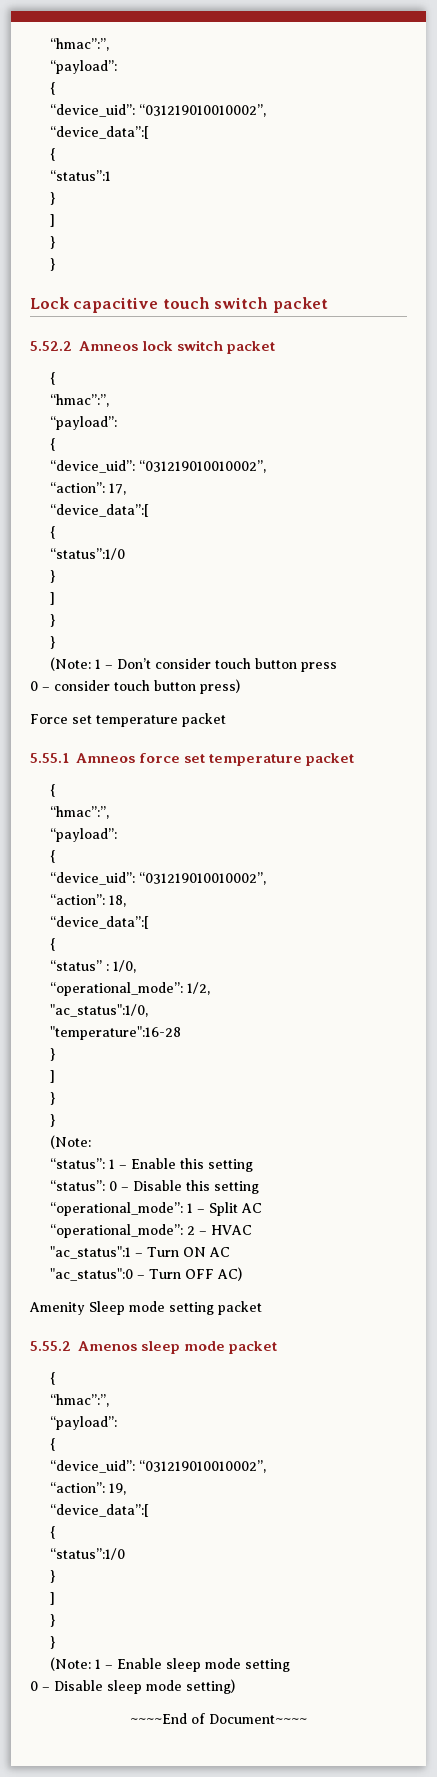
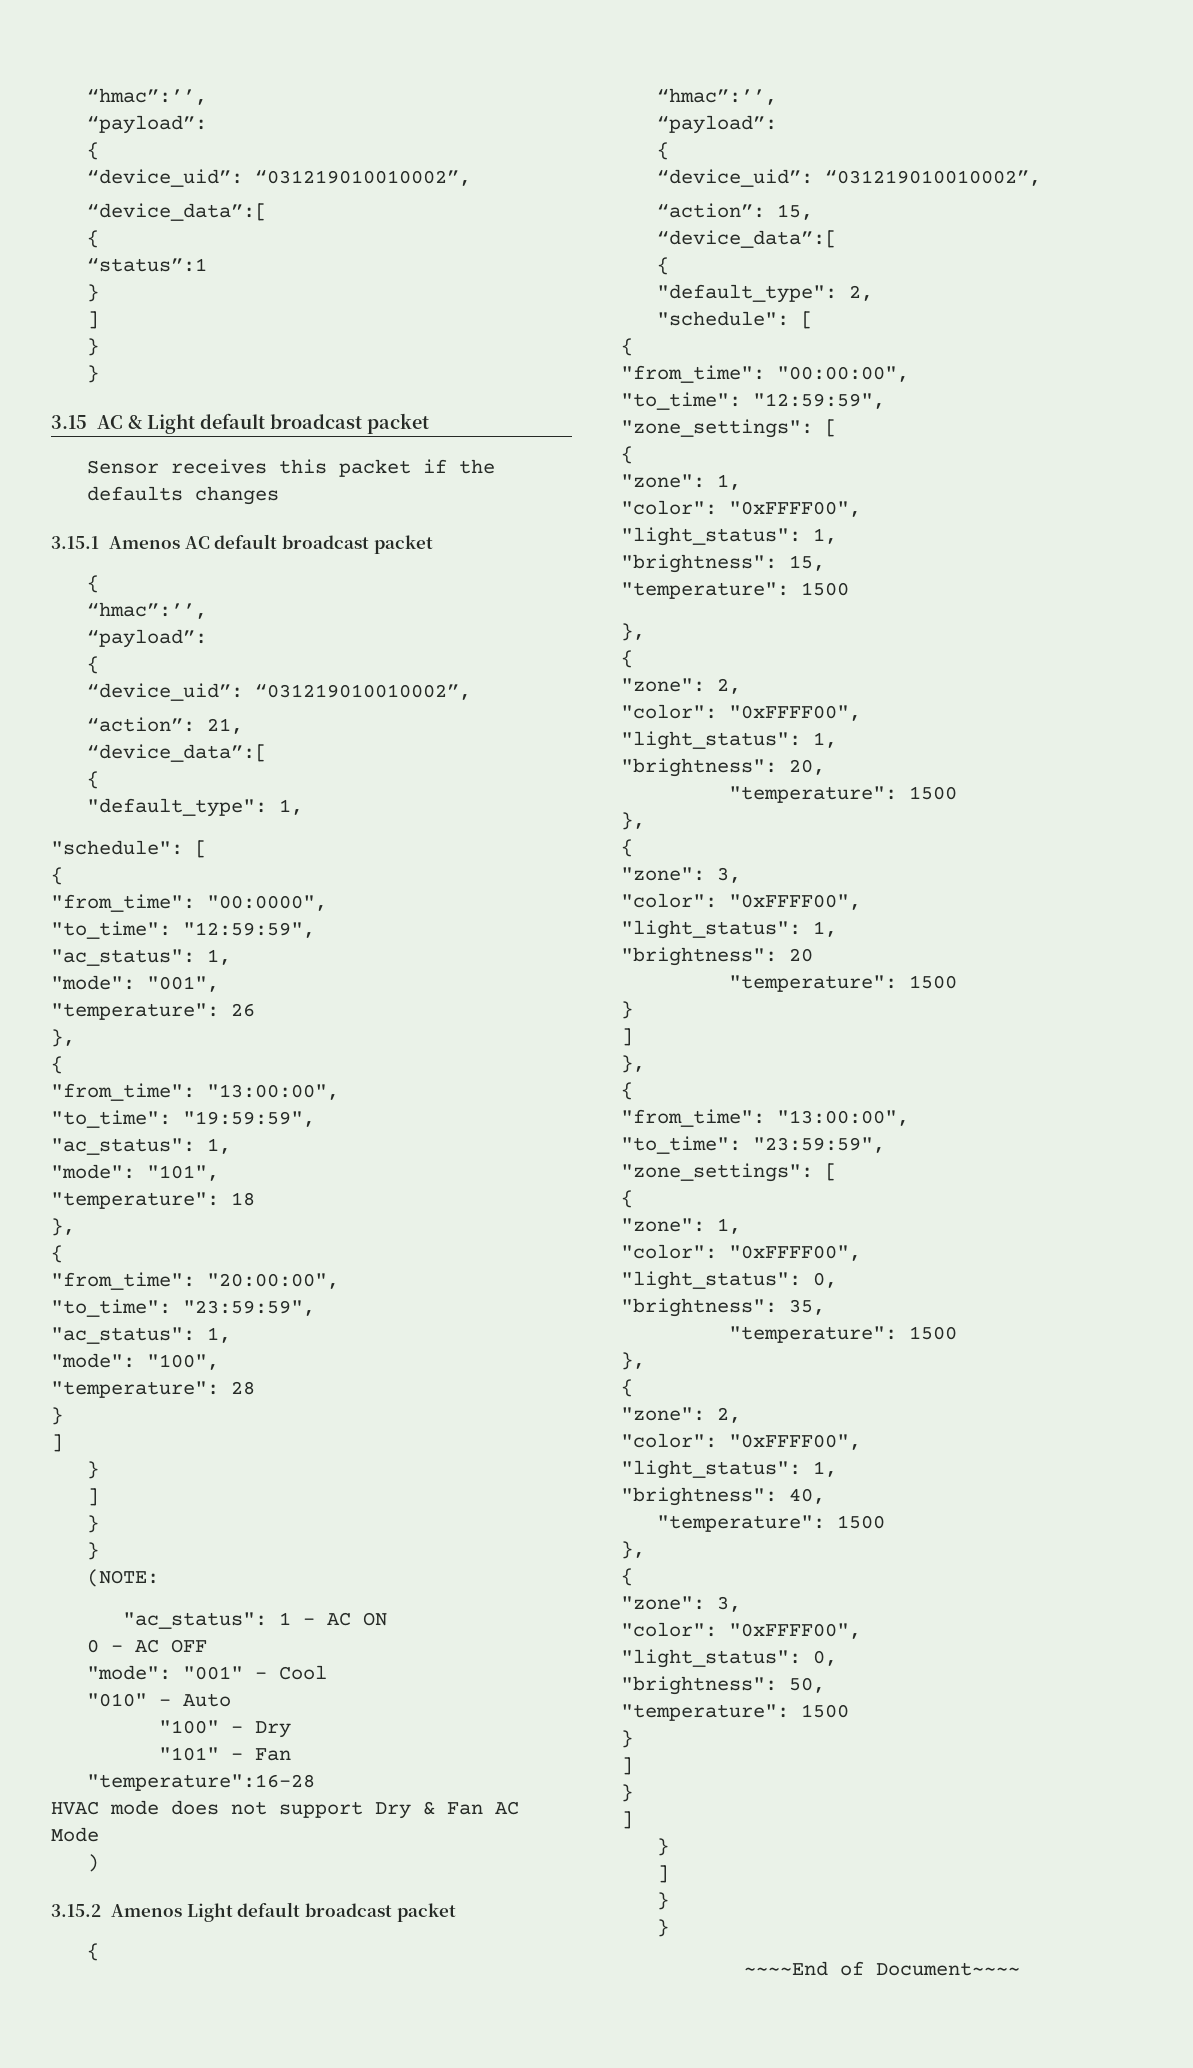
- Lock capacitive touch switch packet
- 5.52.2 Amneos lock switch packet
+ 3.15 AC & Light default broadcast packet
+ Sensor receives this packet if the defaults changes
+ 3.15.1 Amenos AC default broadcast packet
  {
  “hmac”:’’,
  “payload”:
  {
  “device_uid”: “031219010010002”,
- “action”: 17,
+ “action”: 21,
  “device_data”:[
  {
- “status”:1/0
+ "default_type": 1,
+ "schedule": [
+ {
+ "from_time": "00:0000",
+ "to_time": "12:59:59",
+ "ac_status": 1,
+ "mode": "001",
+ "temperature": 26
+ },
+ {
+ "from_time": "13:00:00",
+ "to_time": "19:59:59",
+ "ac_status": 1,
+ "mode": "101",
+ "temperature": 18
+ },
+ {
+ "from_time": "20:00:00",
+ "to_time": "23:59:59",
+ "ac_status": 1,
+ "mode": "100",
+ "temperature": 28
+ }
+ ]
  }
  ]
  }
  }
- (Note: 1 – Don’t consider touch button press
- 0 – consider touch button press)
- Force set temperature packet
- 5.55.1 Amneos force set temperature packet
+ (NOTE:
+ "ac_status": 1 – AC ON
+ 0 – AC OFF
+ "mode": "001" - Cool
+ "010" - Auto
+ "100" - Dry
+ "101" - Fan
+ "temperature":16-28
+ HVAC mode does not support Dry & Fan AC Mode
+ )
+ 3.15.2 Amenos Light default broadcast packet
  {
  “hmac”:’’,
  “payload”:
  {
  “device_uid”: “031219010010002”,
- “action”: 18,
+ “action”: 15,
  “device_data”:[
  {
- “status” : 1/0,
- “operational_mode”: 1/2,
- "ac_status":1/0,
- "temperature":16-28
+ "default_type": 2,
+ "schedule": [
+ {
+ "from_time": "00:00:00",
+ "to_time": "12:59:59",
+ "zone_settings": [
+ {
+ "zone": 1,
+ "color": "0xFFFF00",
+ "light_status": 1,
+ "brightness": 15,
+ "temperature": 1500
+ },
+ {
+ "zone": 2,
+ "color": "0xFFFF00",
+ "light_status": 1,
+ "brightness": 20,
+ "temperature": 1500
+ },
+ {
+ "zone": 3,
+ "color": "0xFFFF00",
+ "light_status": 1,
+ "brightness": 20
+ "temperature": 1500
+ }
+ ]
+ },
+ {
+ "from_time": "13:00:00",
+ "to_time": "23:59:59",
+ "zone_settings": [
+ {
+ "zone": 1,
+ "color": "0xFFFF00",
+ "light_status": 0,
+ "brightness": 35,
+ "temperature": 1500
+ },
+ {
+ "zone": 2,
+ "color": "0xFFFF00",
+ "light_status": 1,
+ "brightness": 40,
+ "temperature": 1500
+ },
+ {
+ "zone": 3,
+ "color": "0xFFFF00",
+ "light_status": 0,
+ "brightness": 50,
+ "temperature": 1500
+ }
+ ]
+ }
+ ]
  }
  ]
  }
  }
- (Note:
- “status”: 1 – Enable this setting
- “status”: 0 – Disable this setting
- “operational_mode”: 1 – Split AC
- “operational_mode”: 2 – HVAC
- "ac_status":1 – Turn ON AC
- "ac_status":0 – Turn OFF AC)
- Amenity Sleep mode setting packet
- 5.55.2 Amenos sleep mode packet
- {
- “hmac”:’’,
- “payload”:
- {
- “device_uid”: “031219010010002”,
- “action”: 19,
- “device_data”:[
- {
- “status”:1/0
- }
- ]
- }
- }
- (Note: 1 – Enable sleep mode setting
- 0 – Disable sleep mode setting)

